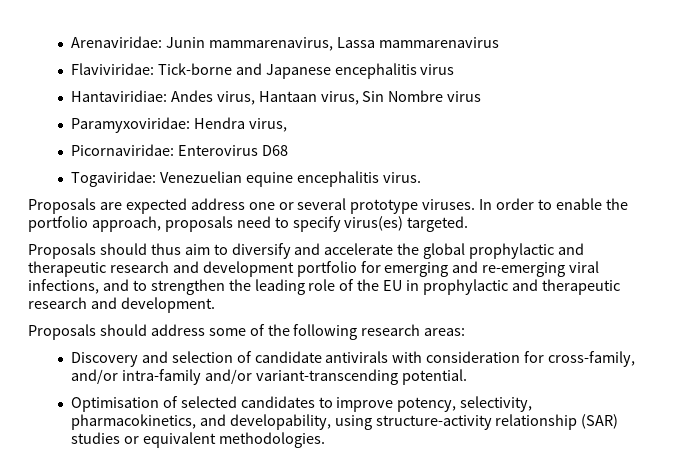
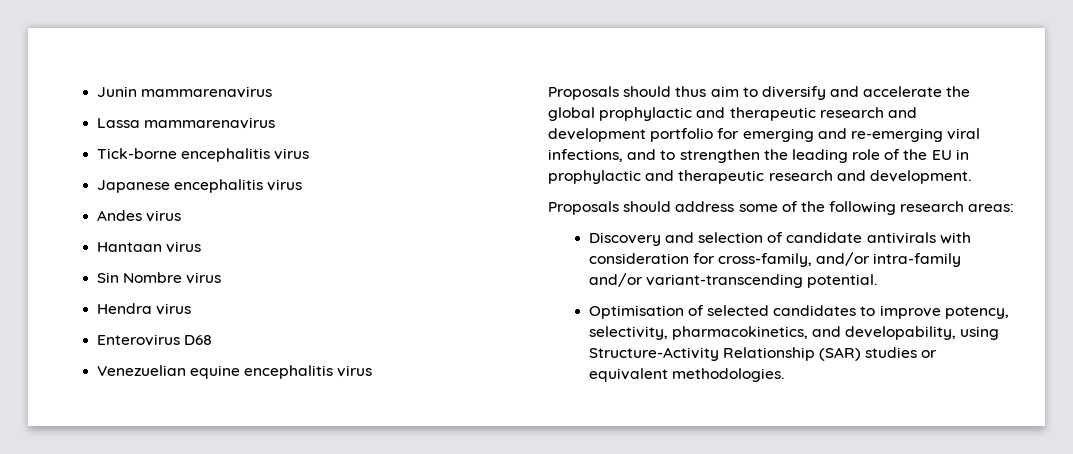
- Arenaviridae: Junin mammarenavirus, Lassa mammarenavirus
+ Junin mammarenavirus
+ Lassa mammarenavirus
- Flaviviridae: Tick-borne and Japanese encephalitis virus
+ Tick-borne encephalitis virus
+ Japanese encephalitis virus
- Hantaviridiae: Andes virus, Hantaan virus, Sin Nombre virus
+ Andes virus
+ Hantaan virus
+ Sin Nombre virus
- Paramyxoviridae: Hendra virus,
- Picornaviridae: Enterovirus D68
+ Hendra virus
+ Enterovirus D68
- Togaviridae: Venezuelian equine encephalitis virus.
- Proposals are expected address one or several prototype viruses. In order to enable the portfolio approach, proposals need to specify virus(es) targeted.
+ Venezuelian equine encephalitis virus
- Optimisation of selected candidates to improve potency, selectivity, pharmacokinetics, and developability, using structure-activity relationship (SAR) studies or equivalent methodologies.
+ Optimisation of selected candidates to improve potency, selectivity, pharmacokinetics, and developability, using Structure-Activity Relationship (SAR) studies or equivalent methodologies.

